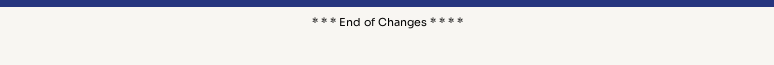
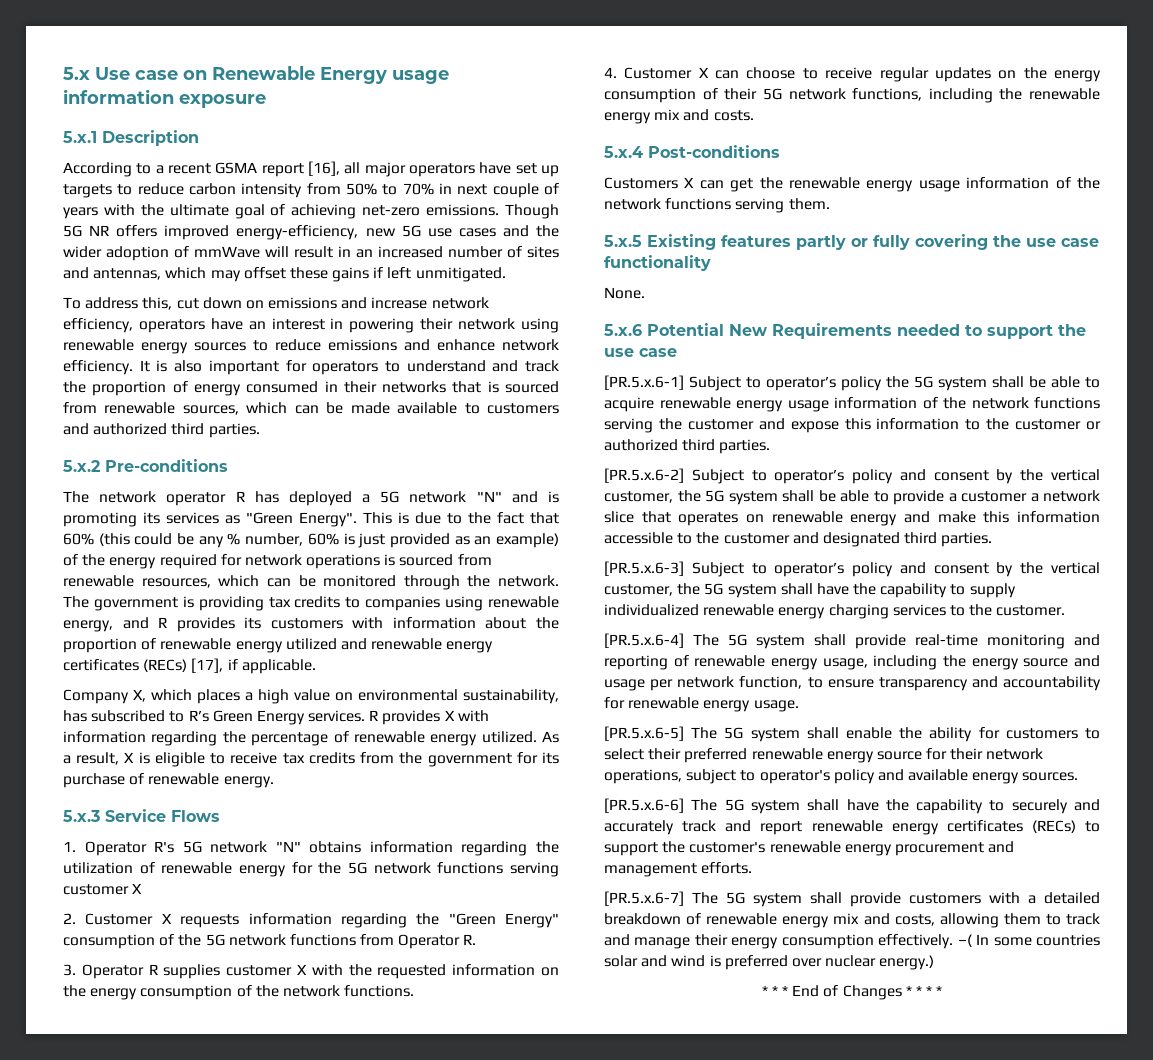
+ 5.x Use case on Renewable Energy usage information exposure
+ 5.x.1 Description
+ According to a recent GSMA report [16], all major operators have set up targets to reduce carbon intensity from 50% to 70% in next couple of years with the ultimate goal of achieving net-zero emissions. Though 5G NR offers improved energy-efficiency, new 5G use cases and the wider adoption of mmWave will result in an increased number of sites and antennas, which may offset these gains if left unmitigated.
+ To address this, cut down on emissions and increase network efficiency, operators have an interest in powering their network using renewable energy sources to reduce emissions and enhance network efficiency. It is also important for operators to understand and track the proportion of energy consumed in their networks that is sourced from renewable sources, which can be made available to customers and authorized third parties.
+ 5.x.2 Pre-conditions
+ The network operator R has deployed a 5G network "N" and is promoting its services as "Green Energy". This is due to the fact that 60% (this could be any % number, 60% is just provided as an example) of the energy required for network operations is sourced from renewable resources, which can be monitored through the network. The government is providing tax credits to companies using renewable energy, and R provides its customers with information about the proportion of renewable energy utilized and renewable energy certificates (RECs) [17], if applicable.
+ Company X, which places a high value on environmental sustainability, has subscribed to R’s Green Energy services. R provides X with information regarding the percentage of renewable energy utilized. As a result, X is eligible to receive tax credits from the government for its purchase of renewable energy.
+ 5.x.3 Service Flows
+ 1. Operator R's 5G network "N" obtains information regarding the utilization of renewable energy for the 5G network functions serving customer X
+ 2. Customer X requests information regarding the "Green Energy" consumption of the 5G network functions from Operator R.
+ 3. Operator R supplies customer X with the requested information on the energy consumption of the network functions.
+ 4. Customer X can choose to receive regular updates on the energy consumption of their 5G network functions, including the renewable energy mix and costs.
+ 5.x.4 Post-conditions
+ Customers X can get the renewable energy usage information of the network functions serving them.
+ 5.x.5 Existing features partly or fully covering the use case functionality
+ None.
+ 5.x.6 Potential New Requirements needed to support the use case
+ [PR.5.x.6-1] Subject to operator’s policy the 5G system shall be able to acquire renewable energy usage information of the network functions serving the customer and expose this information to the customer or authorized third parties.
+ [PR.5.x.6-2] Subject to operator’s policy and consent by the vertical customer, the 5G system shall be able to provide a customer a network slice that operates on renewable energy and make this information accessible to the customer and designated third parties.
+ [PR.5.x.6-3] Subject to operator’s policy and consent by the vertical customer, the 5G system shall have the capability to supply individualized renewable energy charging services to the customer.
+ [PR.5.x.6-4] The 5G system shall provide real-time monitoring and reporting of renewable energy usage, including the energy source and usage per network function, to ensure transparency and accountability for renewable energy usage.
+ [PR.5.x.6-5] The 5G system shall enable the ability for customers to select their preferred renewable energy source for their network operations, subject to operator's policy and available energy sources.
+ [PR.5.x.6-6] The 5G system shall have the capability to securely and accurately track and report renewable energy certificates (RECs) to support the customer's renewable energy procurement and management efforts.
+ [PR.5.x.6-7] The 5G system shall provide customers with a detailed breakdown of renewable energy mix and costs, allowing them to track and manage their energy consumption effectively. –( In some countries solar and wind is preferred over nuclear energy.)

